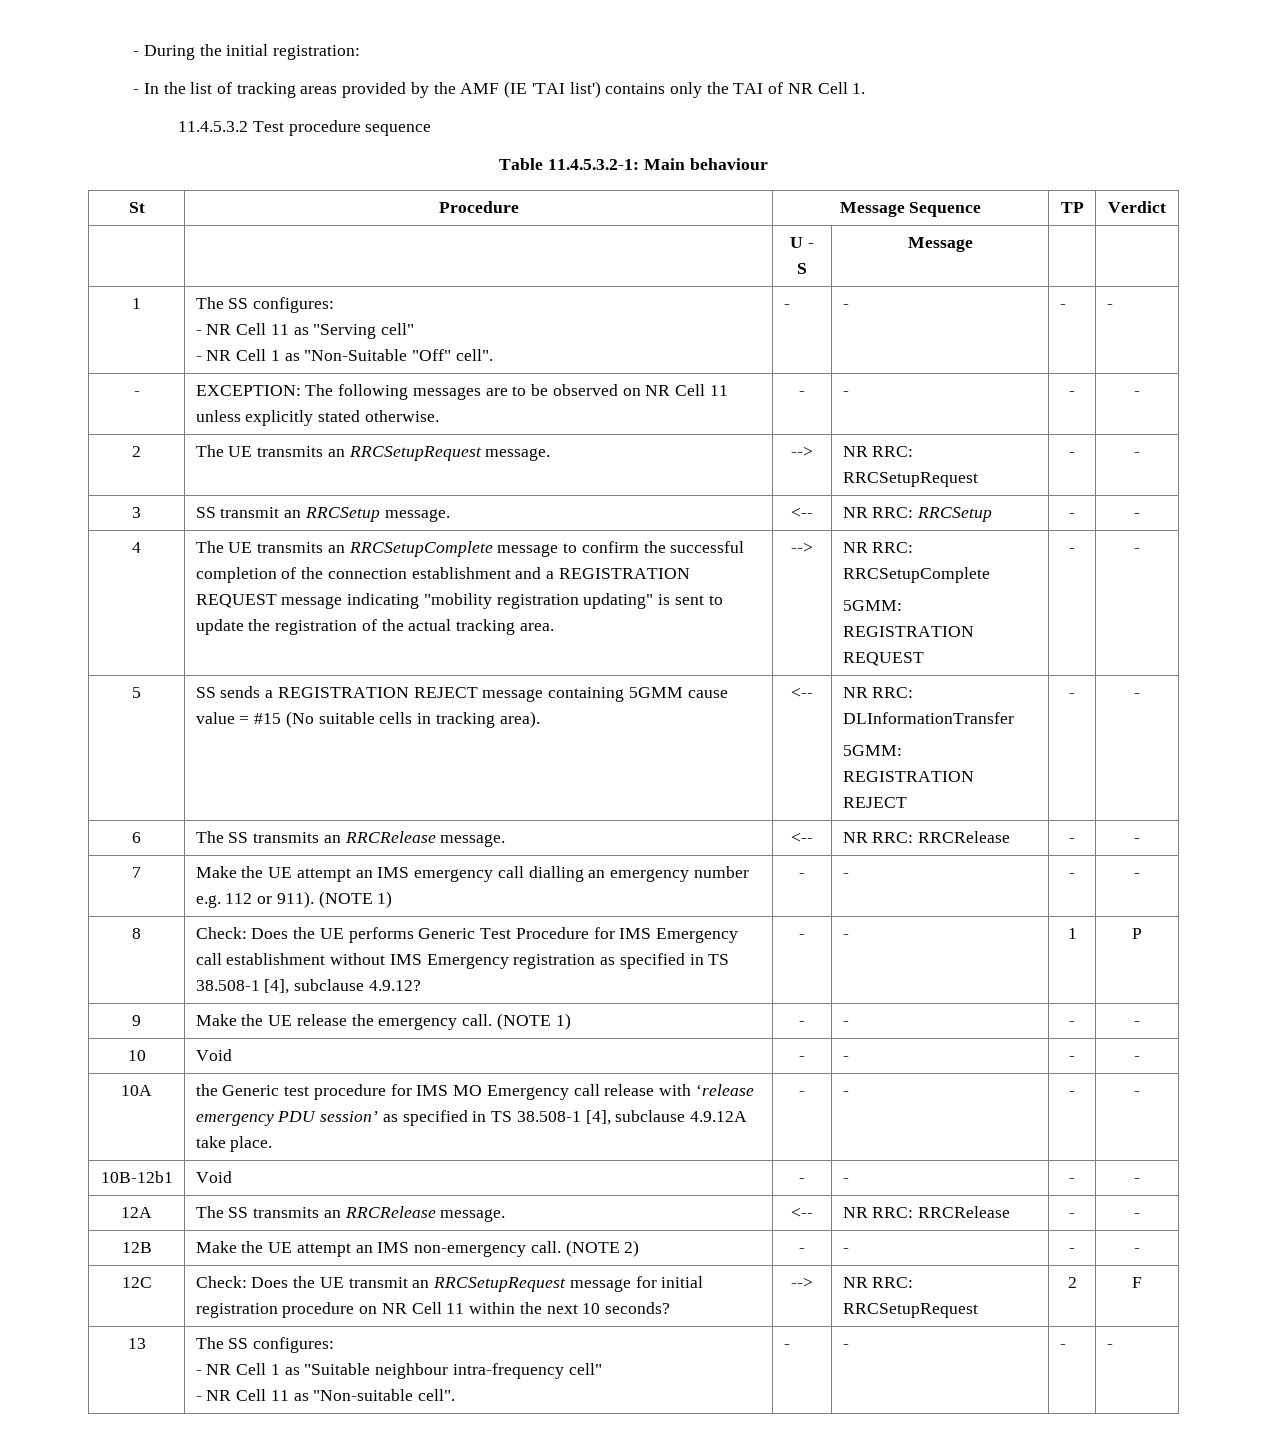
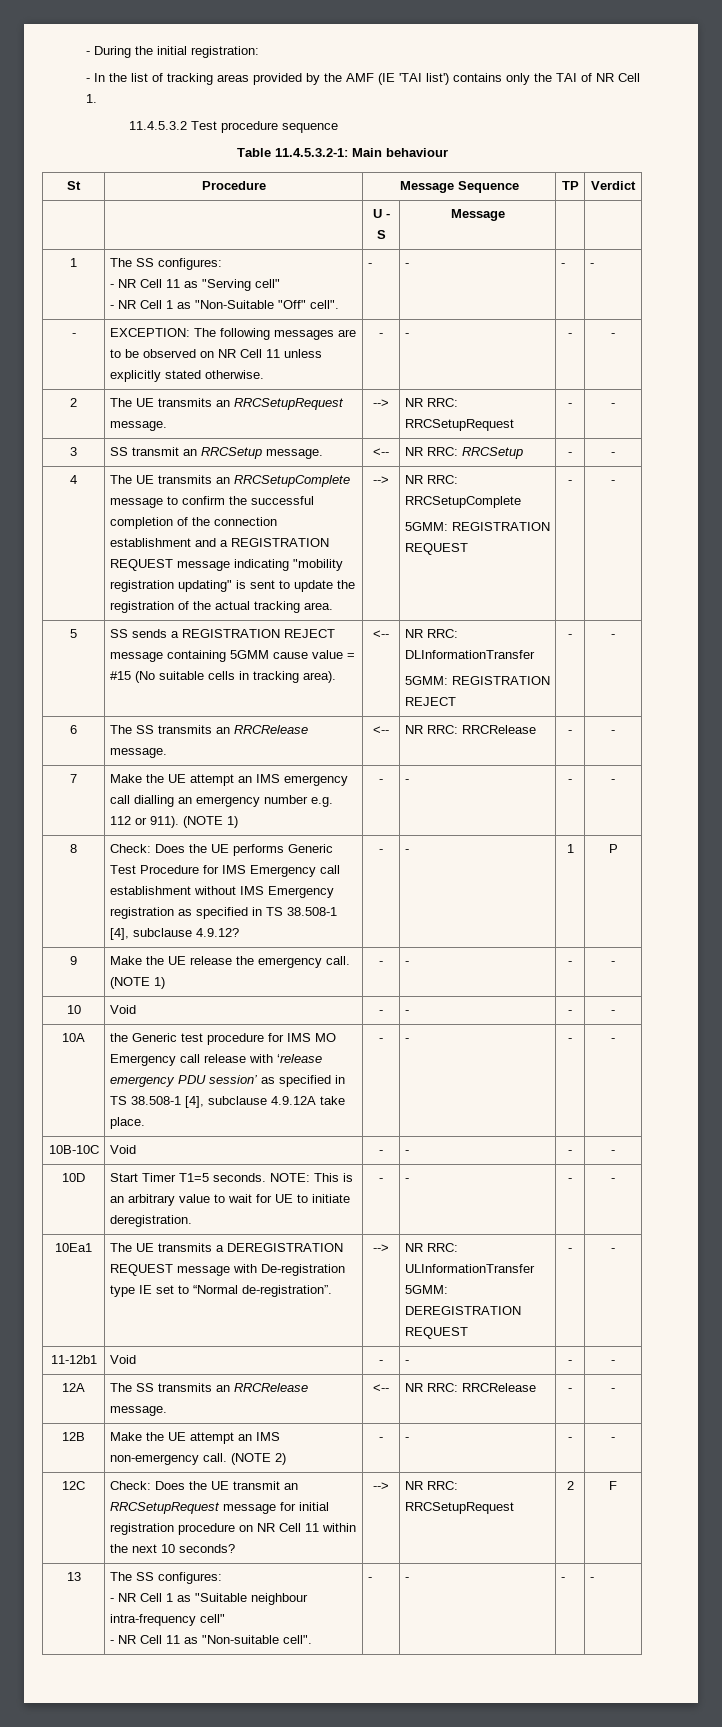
- 10B-12b1 | Void | - | - | - | -
+ 10B-10C | Void | - | - | - | -
+ 10D | Start Timer T1=5 seconds. NOTE: This is an arbitrary value to wait for UE to initiate deregistration. | - | - | - | -
+ 10Ea1 | The UE transmits a DEREGISTRATION REQUEST message with De-registration type IE set to “Normal de-registration”. | --> | NR RRC: ULInformationTransfer 5GMM: DEREGISTRATION REQUEST | - | -
+ 11-12b1 | Void | - | - | - | -

